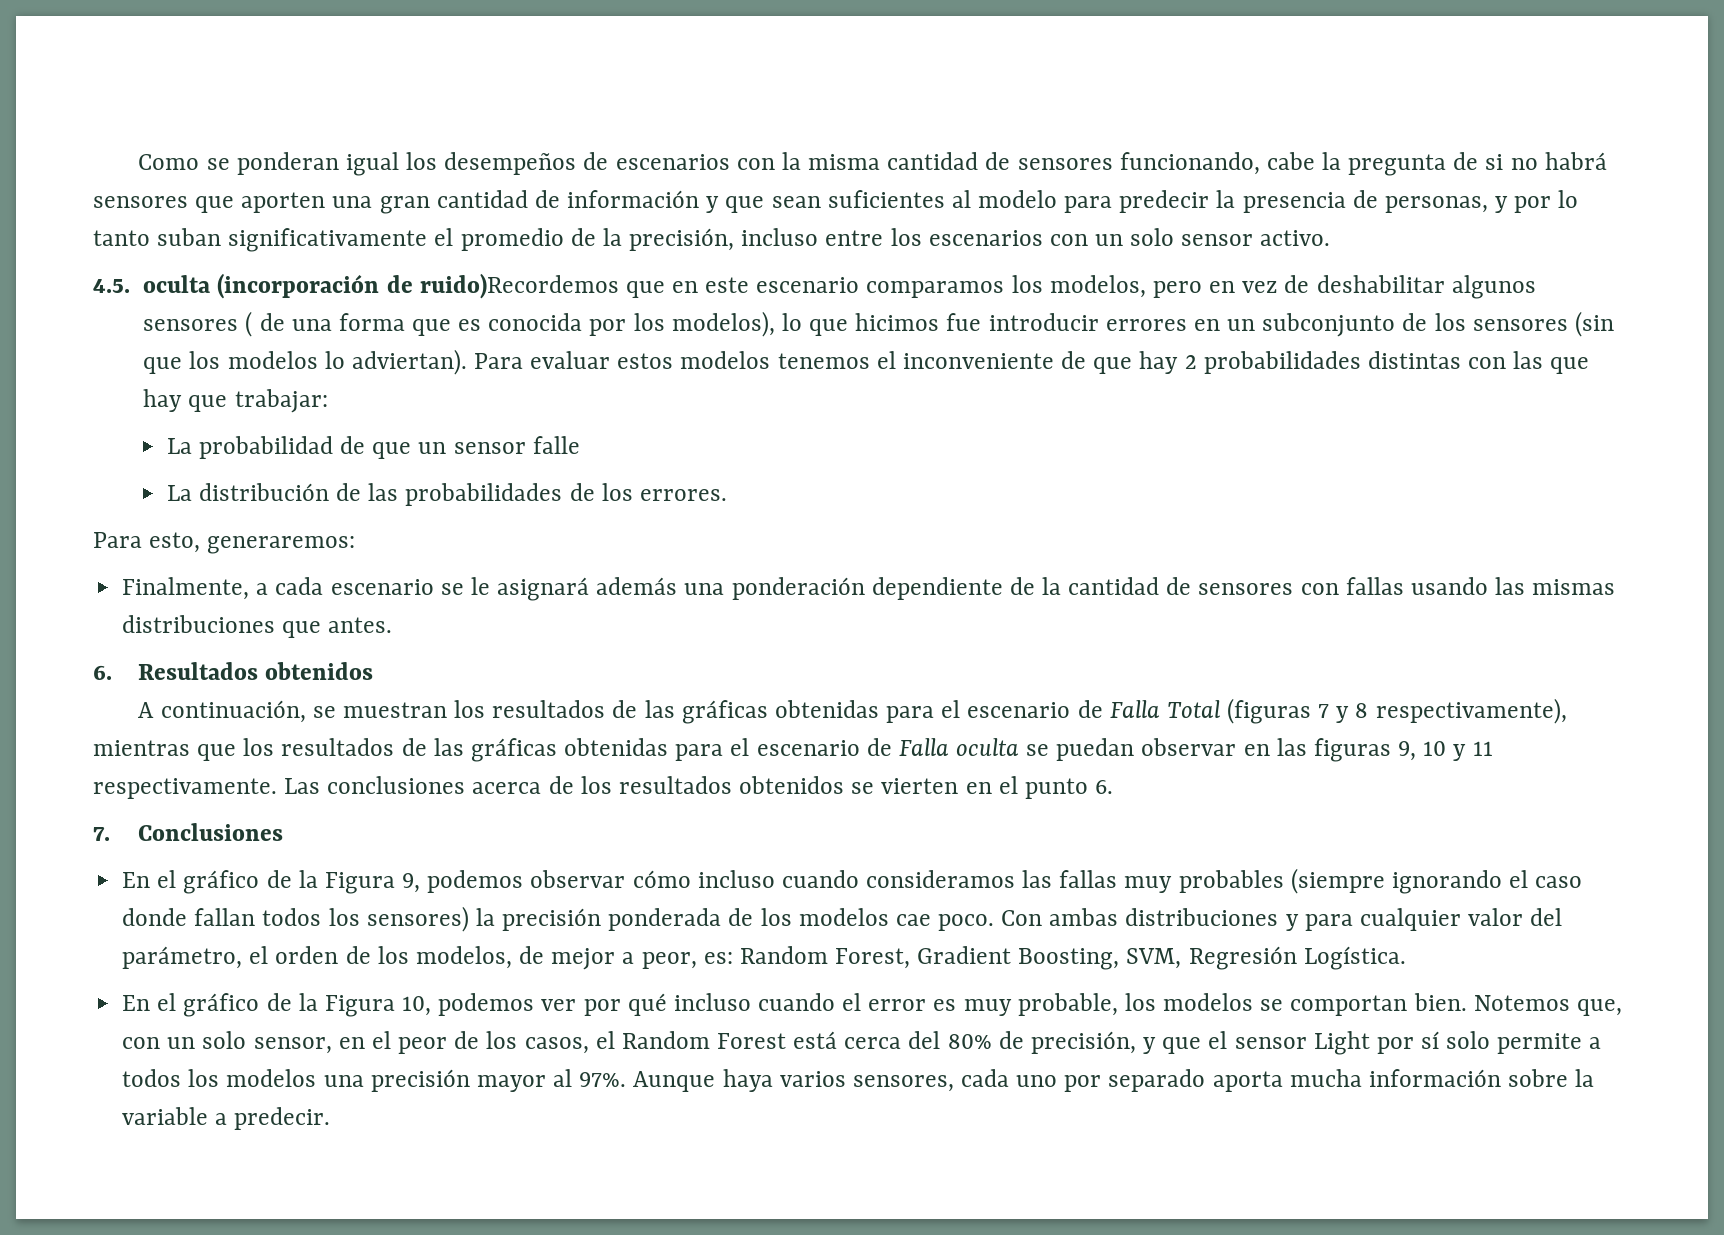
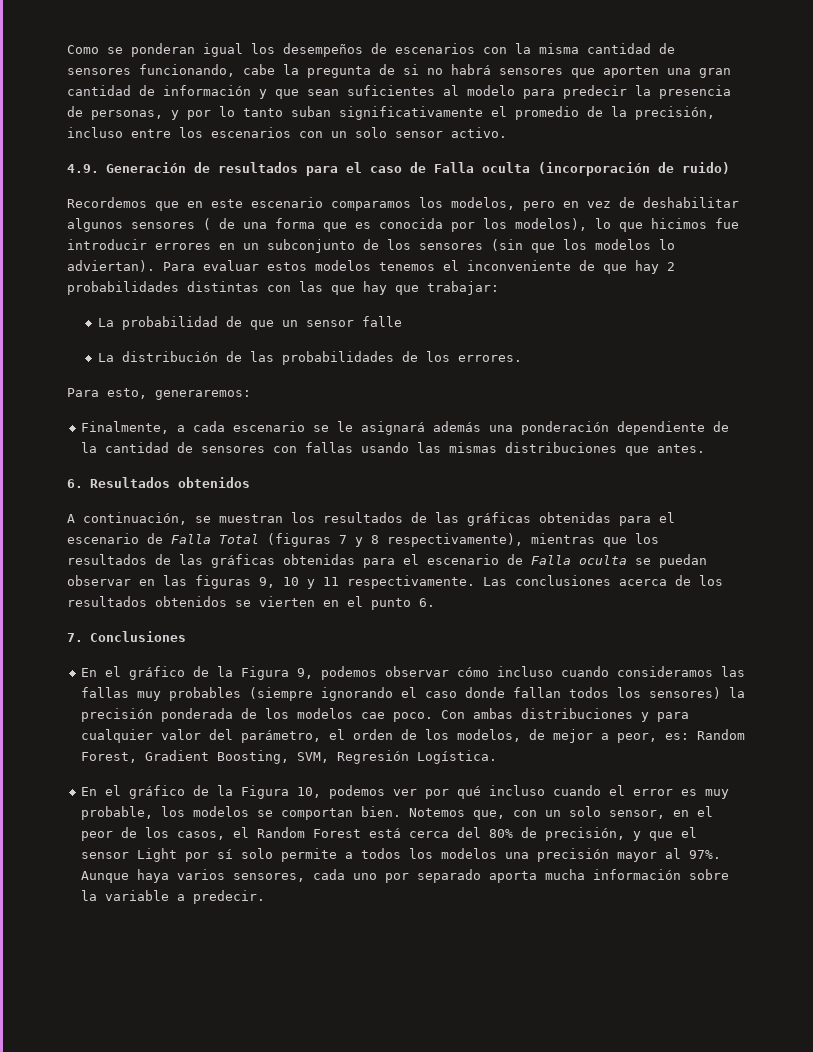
- 4.5. oculta (incorporación de ruido)Recordemos que en este escenario comparamos los modelos, pero en vez de deshabilitar algunos sensores ( de una forma que es conocida por los modelos), lo que hicimos fue introducir errores en un subconjunto de los sensores (sin que los modelos lo adviertan).
+ 4.9. Generación de resultados para el caso de Falla oculta (incorporación de ruido)
+ Recordemos que en este escenario comparamos los modelos, pero en vez de deshabilitar algunos sensores ( de una forma que es conocida por los modelos), lo que hicimos fue introducir errores en un subconjunto de los sensores (sin que los modelos lo adviertan).

